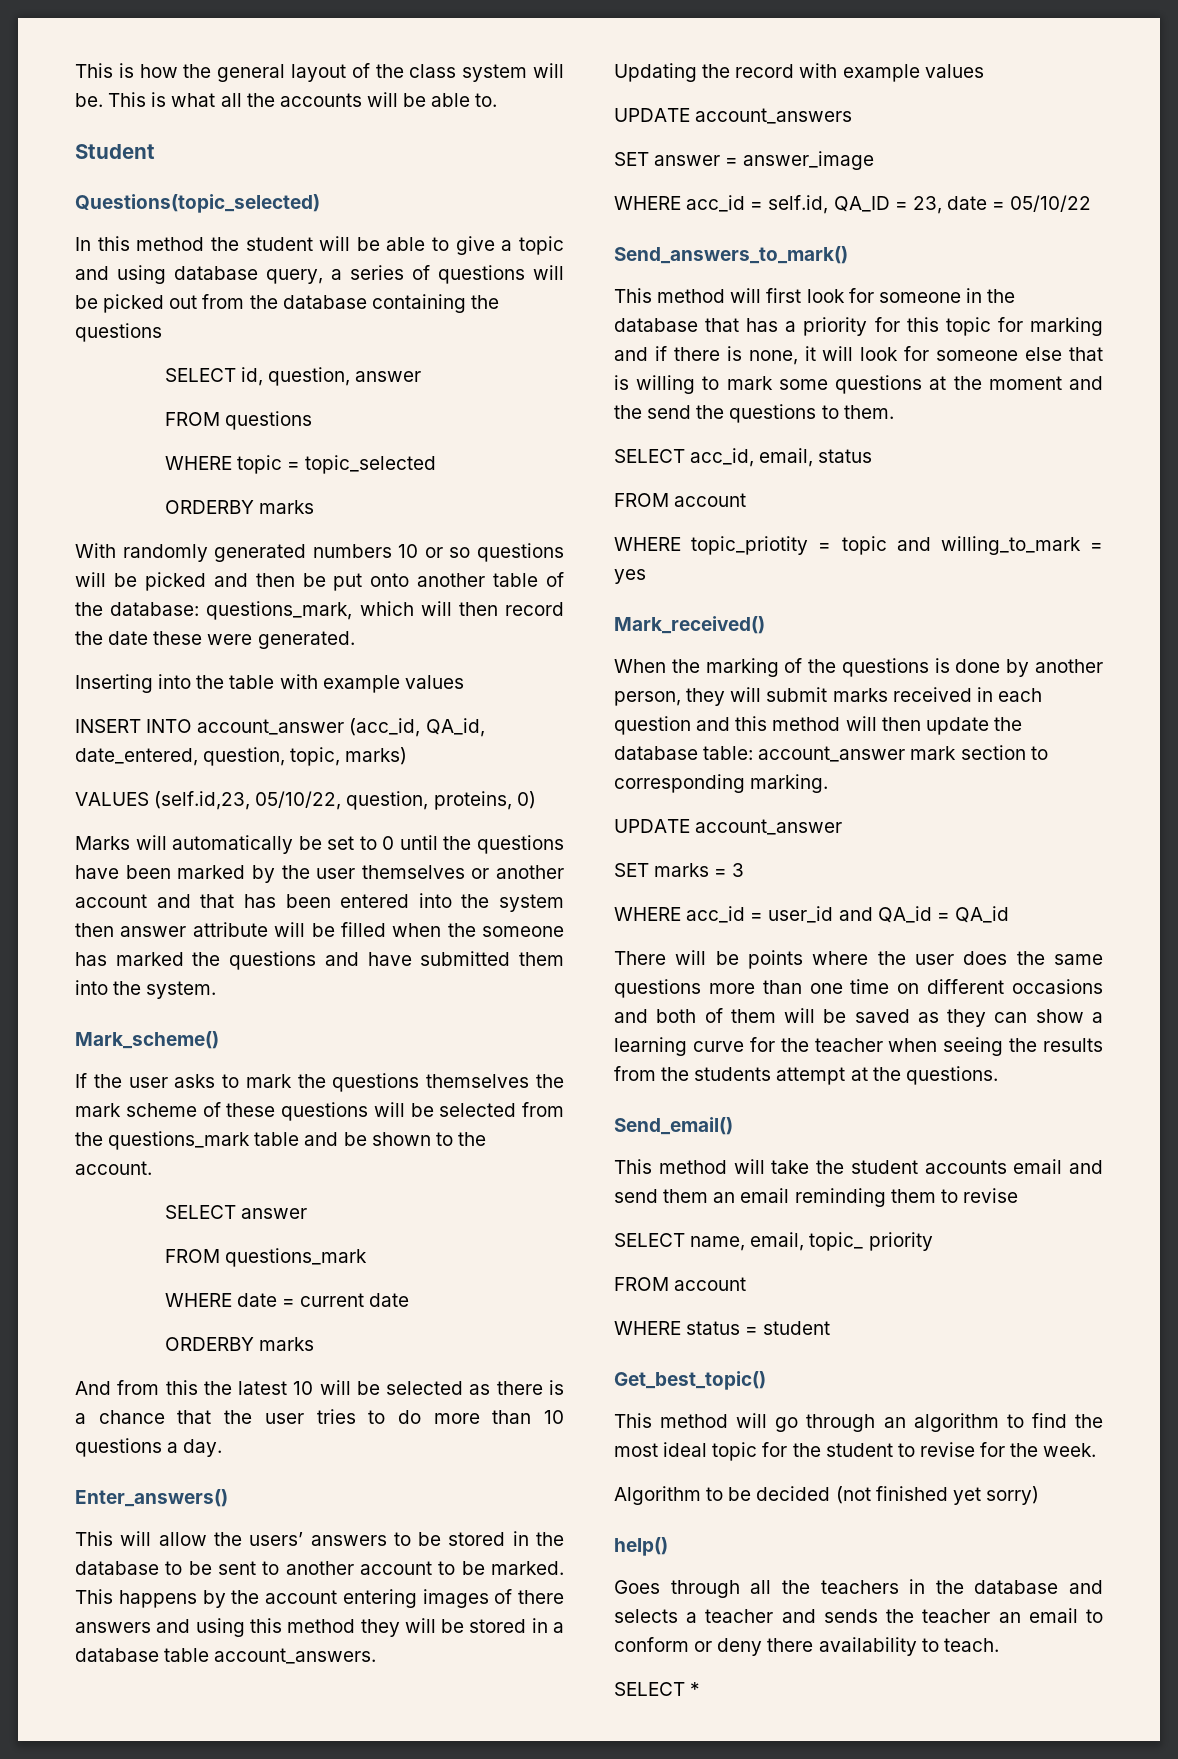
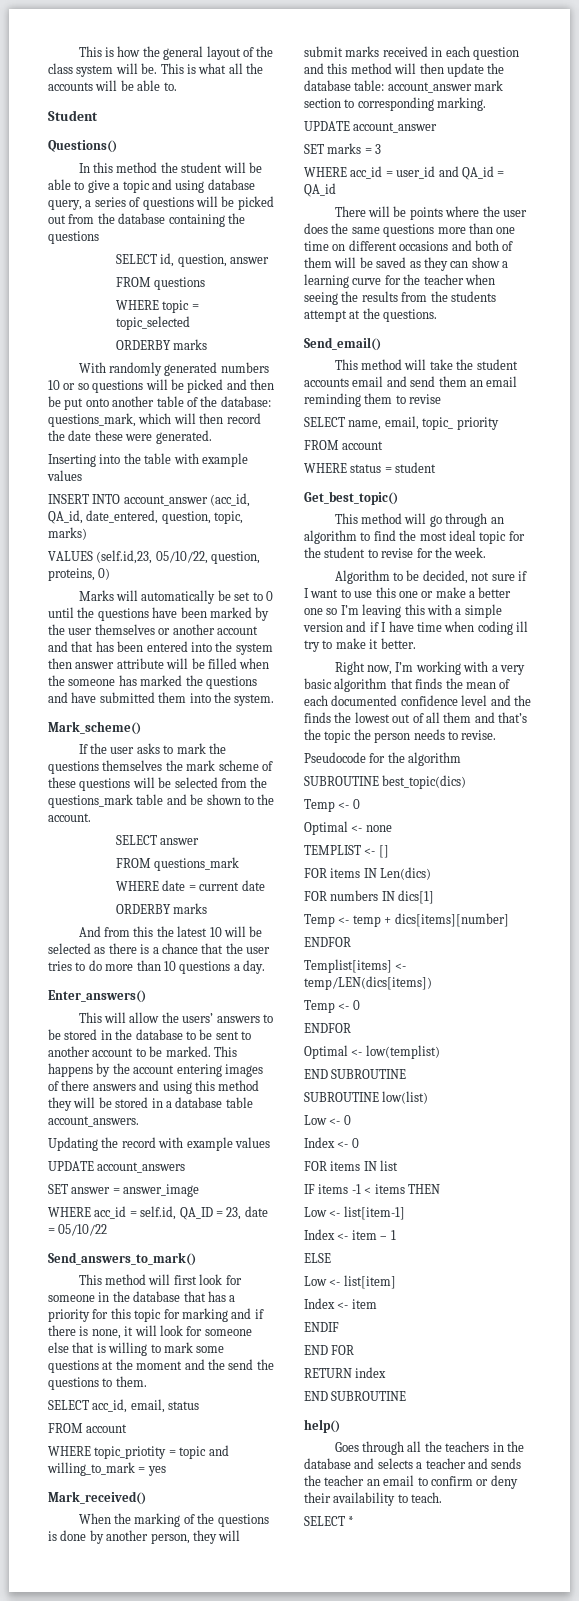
- Questions(topic_selected)
+ Questions()
- Algorithm to be decided (not finished yet sorry)
+ Algorithm to be decided, not sure if I want to use this one or make a better one so I’m leaving this with a simple version and if I have time when coding ill try to make it better.
+ Right now, I’m working with a very basic algorithm that finds the mean of each documented confidence level and the finds the lowest out of all them and that’s the topic the person needs to revise.
+ Pseudocode for the algorithm
+ SUBROUTINE best_topic(dics)
+ Temp <- 0
+ Optimal <- none
+ TEMPLIST <- []
+ FOR items IN Len(dics)
+ FOR numbers IN dics[1]
+ Temp <- temp + dics[items][number]
+ ENDFOR
+ Templist[items] <- temp/LEN(dics[items])
+ Temp <- 0
+ ENDFOR
+ Optimal <- low(templist)
+ END SUBROUTINE
+ SUBROUTINE low(list)
+ Low <- 0
+ Index <- 0
+ FOR items IN list
+ IF items -1 < items THEN
+ Low <- list[item-1]
+ Index <- item – 1
+ ELSE
+ Low <- list[item]
+ Index <- item
+ ENDIF
+ END FOR
+ RETURN index
+ END SUBROUTINE
- Goes through all the teachers in the database and selects a teacher and sends the teacher an email to conform or deny there availability to teach.
+ Goes through all the teachers in the database and selects a teacher and sends the teacher an email to confirm or deny their availability to teach.

